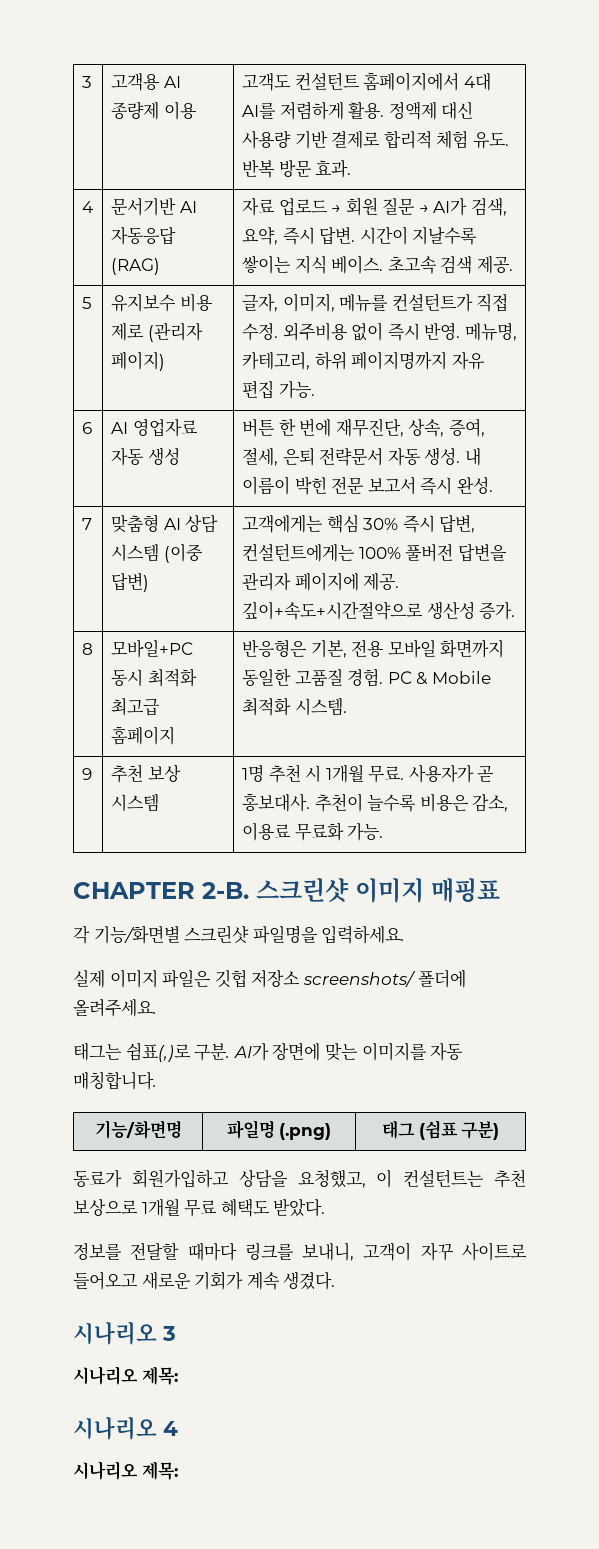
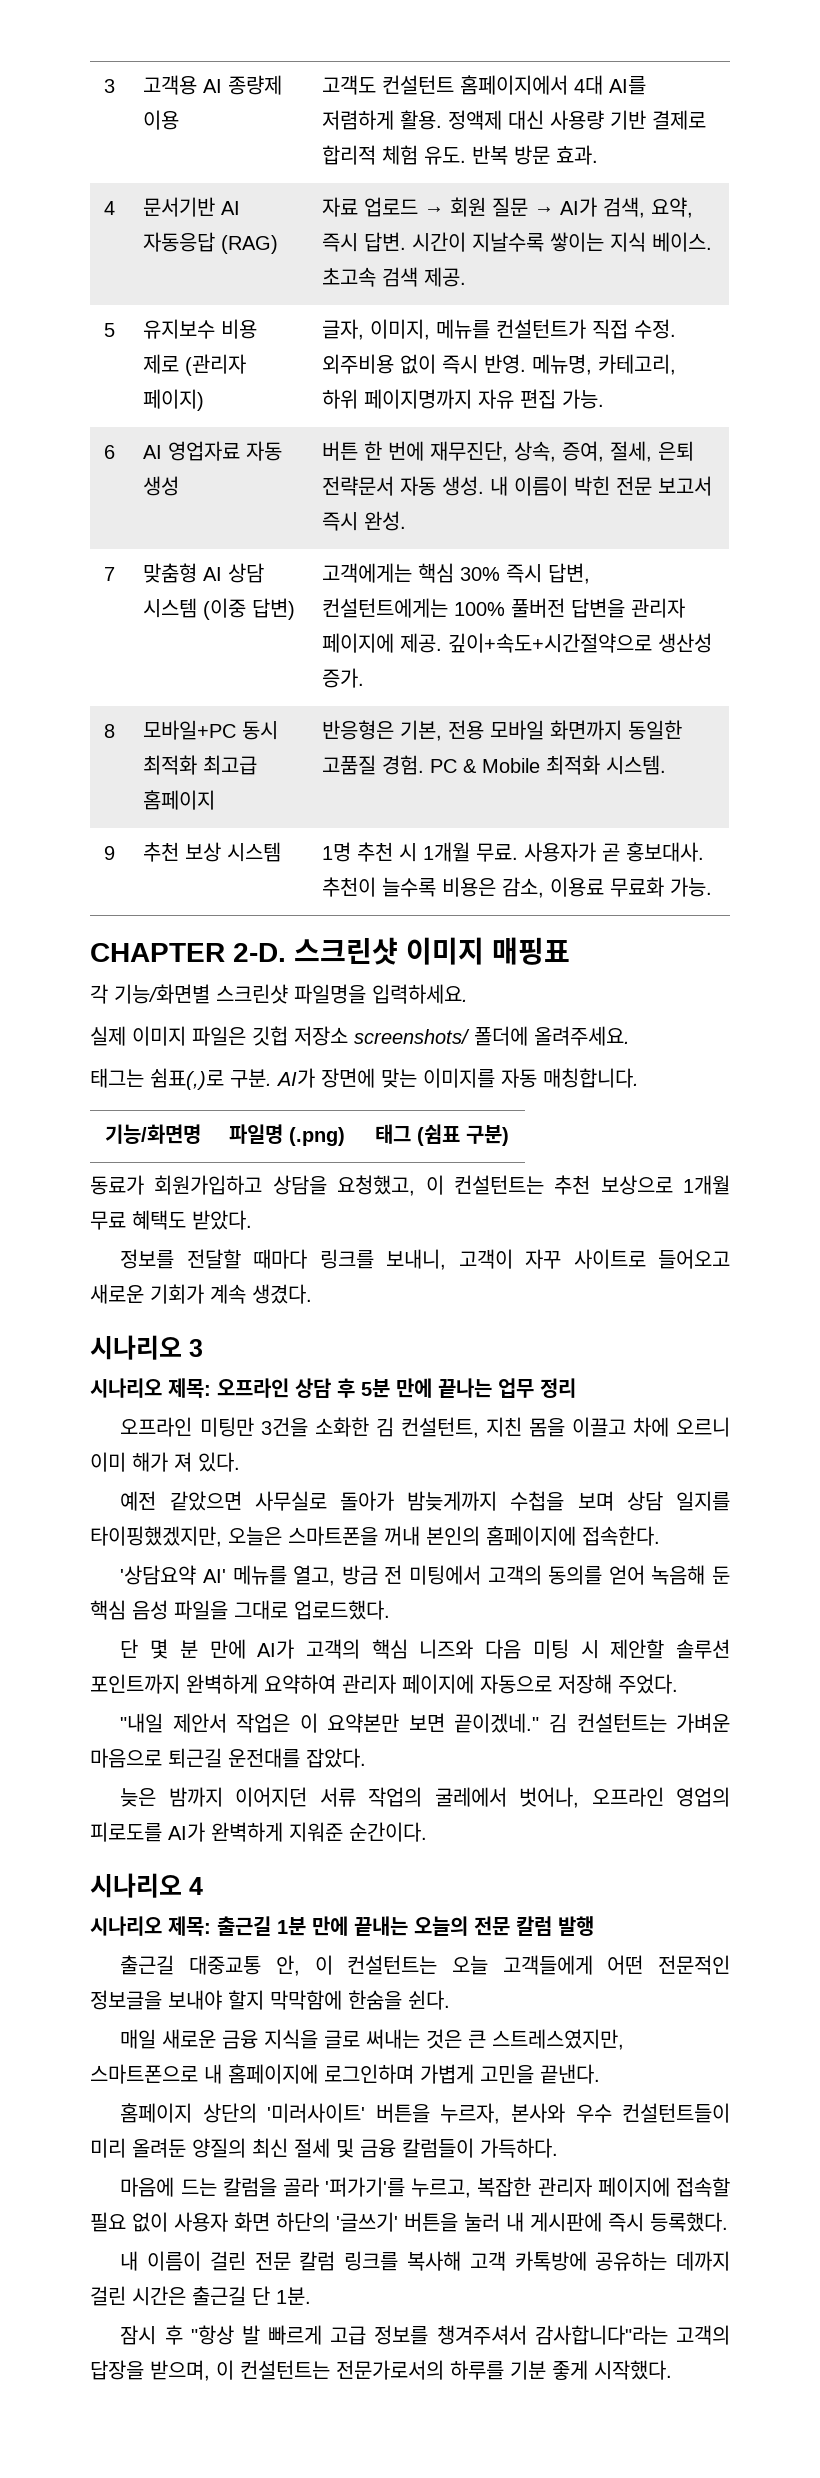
- CHAPTER 2-B.
+ CHAPTER 2-D.
  시나리오 3
- 시나리오 제목:
+ 시나리오 제목: 오프라인 상담 후 5분 만에 끝나는 업무 정리
+ 오프라인 미팅만 3건을 소화한 김 컨설턴트, 지친 몸을 이끌고 차에 오르니 이미 해가 져 있다.
+ 예전 같았으면 사무실로 돌아가 밤늦게까지 수첩을 보며 상담 일지를 타이핑했겠지만, 오늘은 스마트폰을 꺼내 본인의 홈페이지에 접속한다.
+ '상담요약 AI' 메뉴를 열고, 방금 전 미팅에서 고객의 동의를 얻어 녹음해 둔 핵심 음성 파일을 그대로 업로드했다.
+ 단 몇 분 만에 AI가 고객의 핵심 니즈와 다음 미팅 시 제안할 솔루션 포인트까지 완벽하게 요약하여 관리자 페이지에 자동으로 저장해 주었다.
+ "내일 제안서 작업은 이 요약본만 보면 끝이겠네." 김 컨설턴트는 가벼운 마음으로 퇴근길 운전대를 잡았다.
+ 늦은 밤까지 이어지던 서류 작업의 굴레에서 벗어나, 오프라인 영업의 피로도를 AI가 완벽하게 지워준 순간이다.
  시나리오 4
- 시나리오 제목:
+ 시나리오 제목: 출근길 1분 만에 끝내는 오늘의 전문 칼럼 발행
+ 출근길 대중교통 안, 이 컨설턴트는 오늘 고객들에게 어떤 전문적인 정보글을 보내야 할지 막막함에 한숨을 쉰다.
+ 매일 새로운 금융 지식을 글로 써내는 것은 큰 스트레스였지만, 스마트폰으로 내 홈페이지에 로그인하며 가볍게 고민을 끝낸다.
+ 홈페이지 상단의 '미러사이트' 버튼을 누르자, 본사와 우수 컨설턴트들이 미리 올려둔 양질의 최신 절세 및 금융 칼럼들이 가득하다.
+ 마음에 드는 칼럼을 골라 '퍼가기'를 누르고, 복잡한 관리자 페이지에 접속할 필요 없이 사용자 화면 하단의 '글쓰기' 버튼을 눌러 내 게시판에 즉시 등록했다.
+ 내 이름이 걸린 전문 칼럼 링크를 복사해 고객 카톡방에 공유하는 데까지 걸린 시간은 출근길 단 1분.
+ 잠시 후 "항상 발 빠르게 고급 정보를 챙겨주셔서 감사합니다"라는 고객의 답장을 받으며, 이 컨설턴트는 전문가로서의 하루를 기분 좋게 시작했다.

